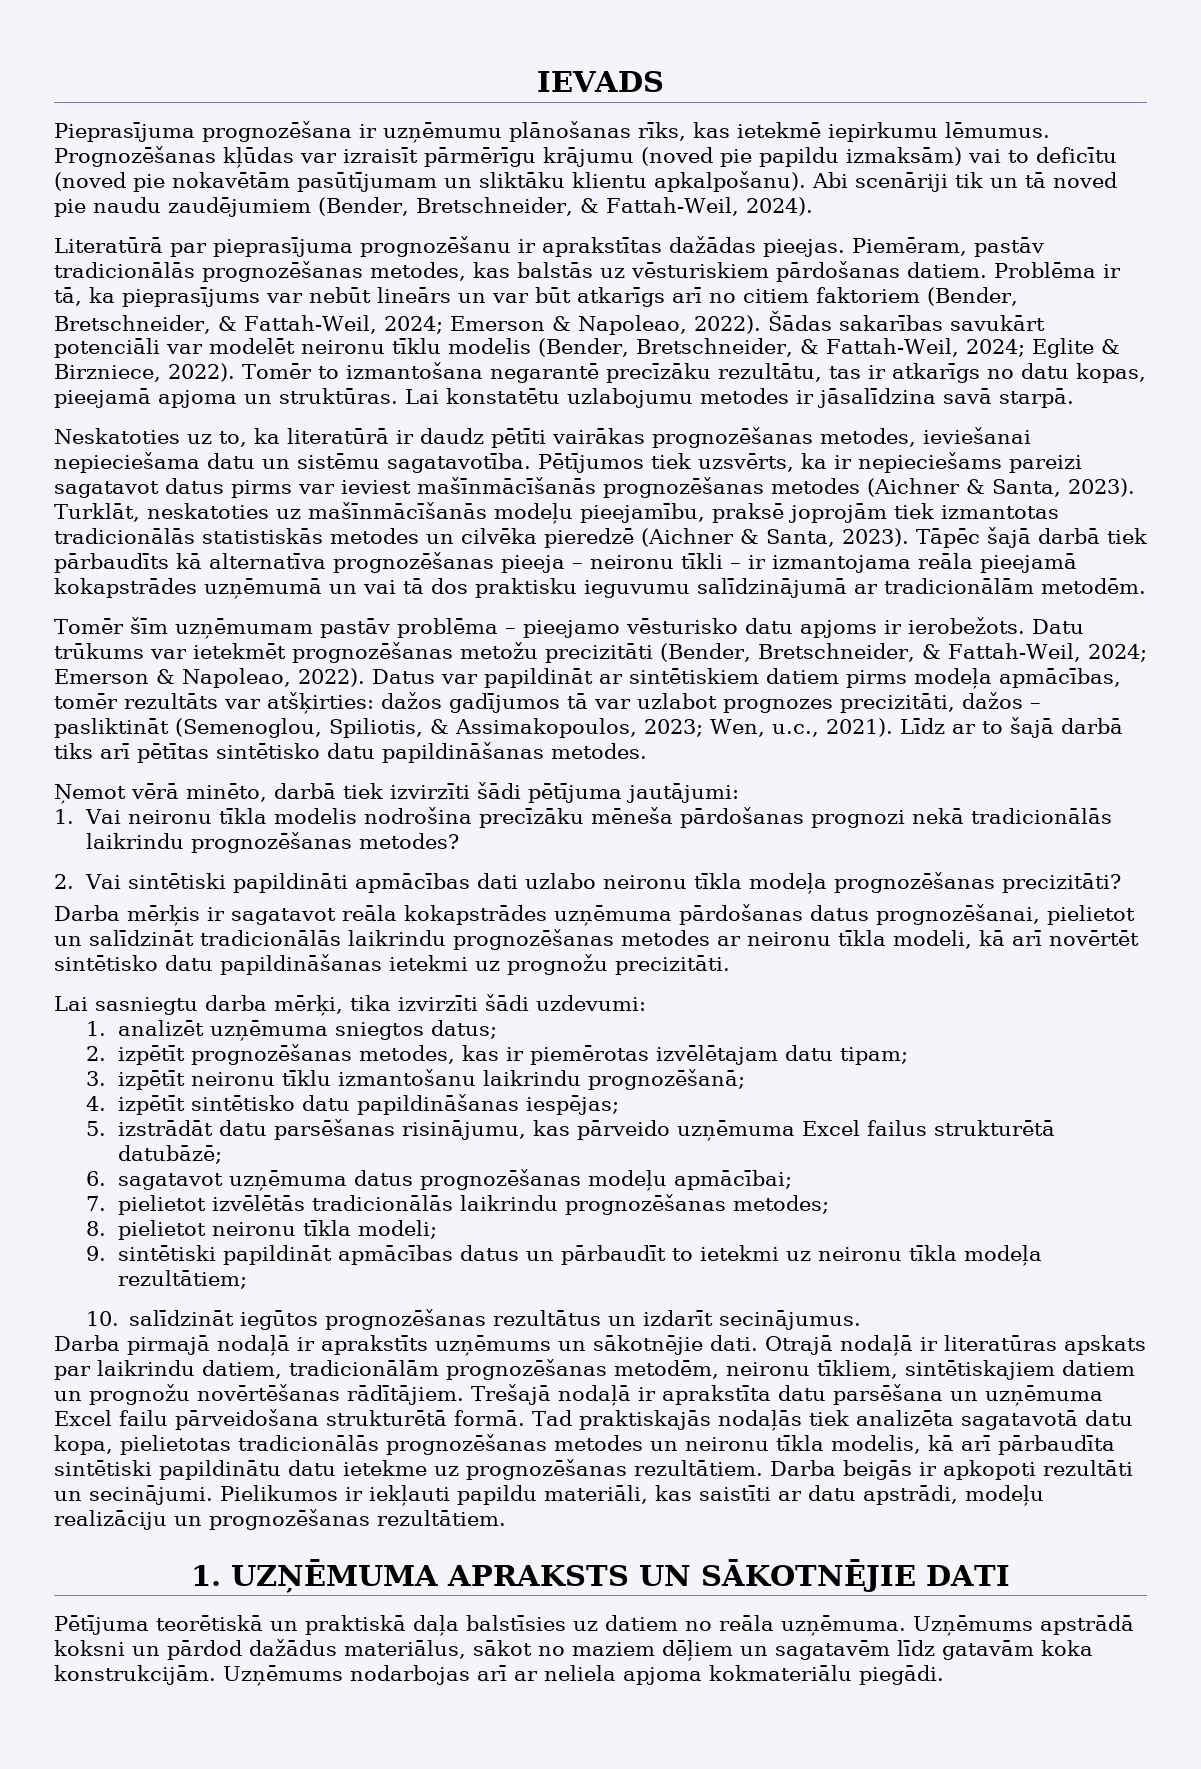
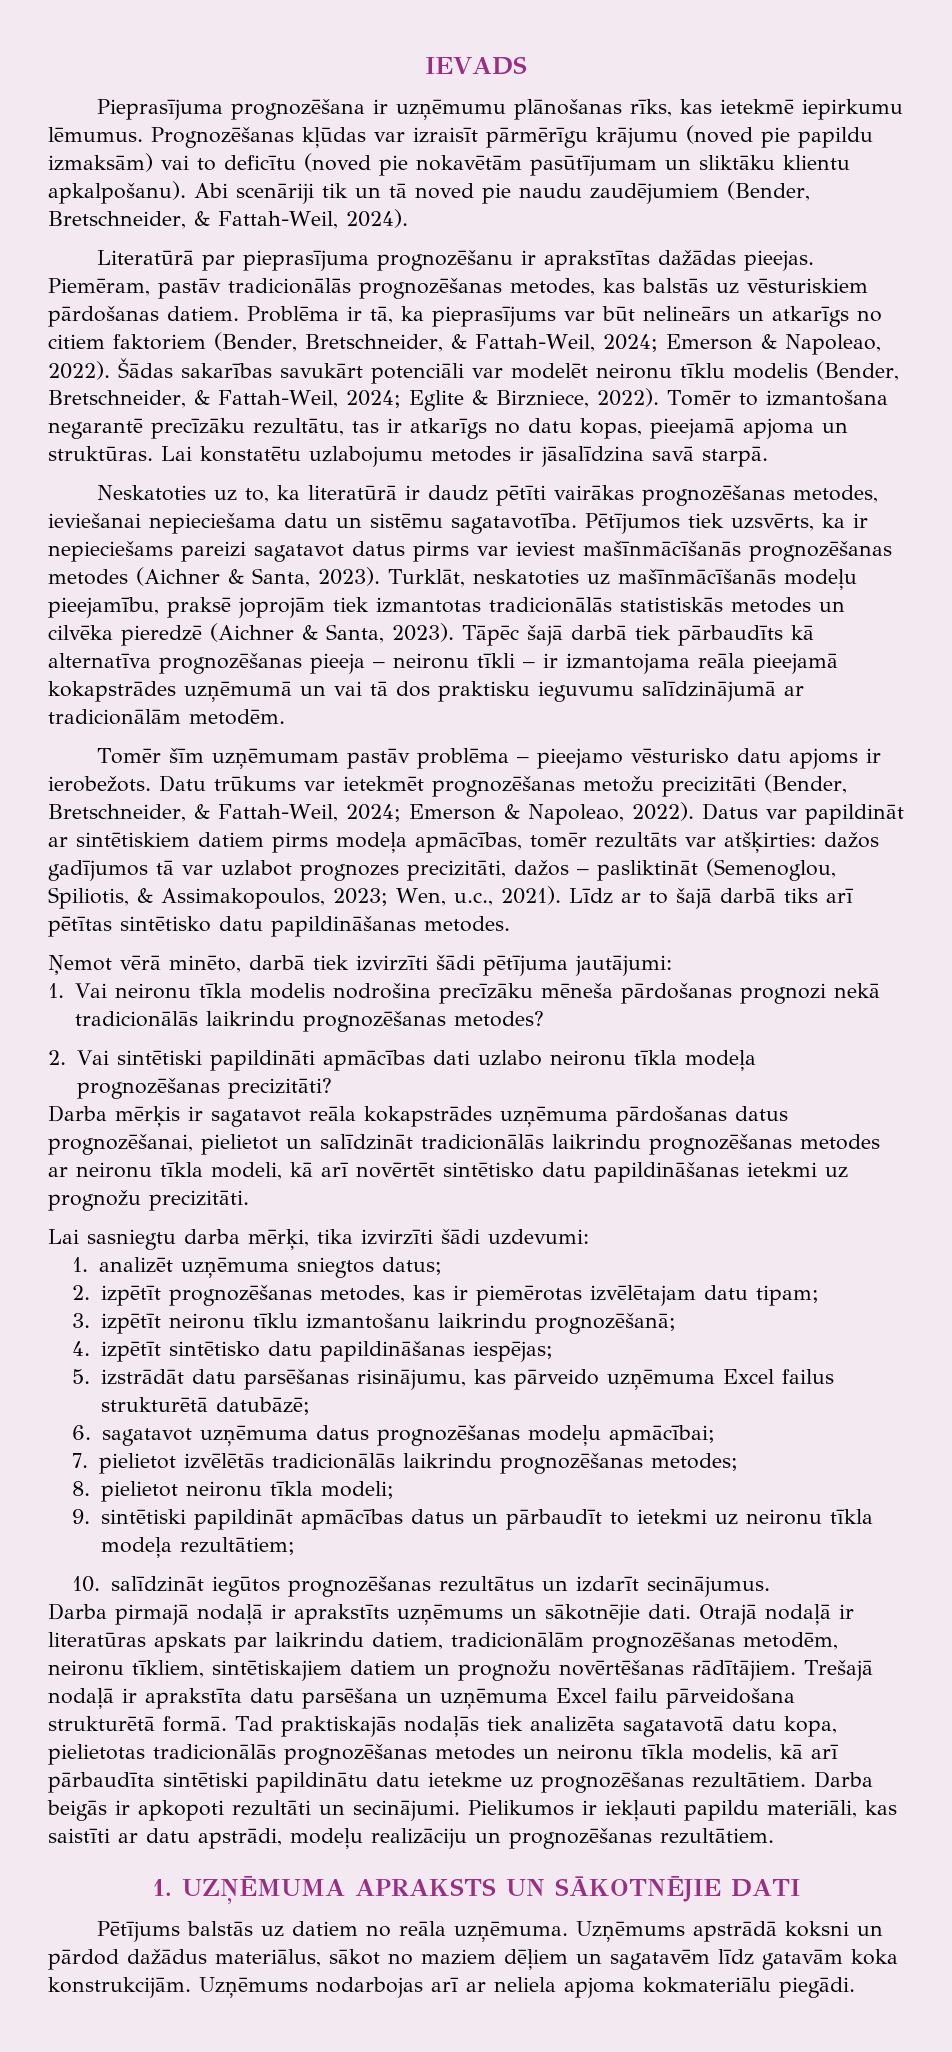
- Problēma ir tā, ka pieprasījums var nebūt lineārs un var būt atkarīgs arī no citiem faktoriem (Bender, Bretschneider, & Fattah-Weil, 2024; Emerson & Napoleao, 2022).
+ Problēma ir tā, ka pieprasījums var būt nelineārs un atkarīgs no citiem faktoriem (Bender, Bretschneider, & Fattah-Weil, 2024; Emerson & Napoleao, 2022).
- Pētījuma teorētiskā un praktiskā daļa balstīsies uz datiem no reāla uzņēmuma.
+ Pētījums balstās uz datiem no reāla uzņēmuma.

